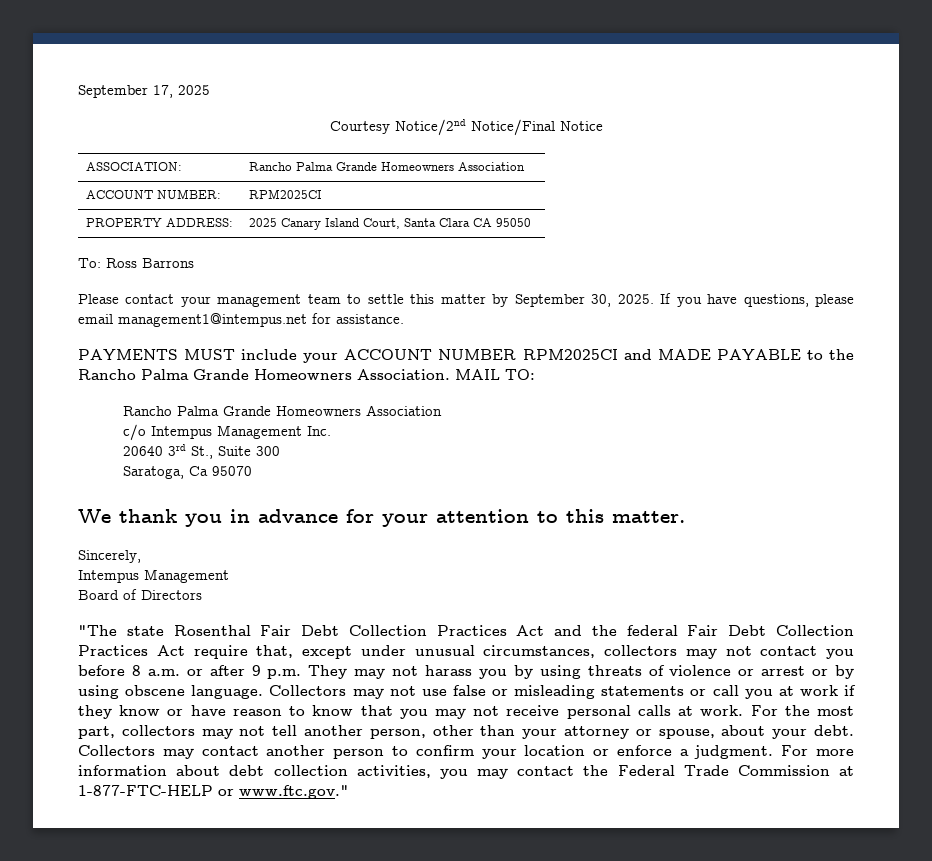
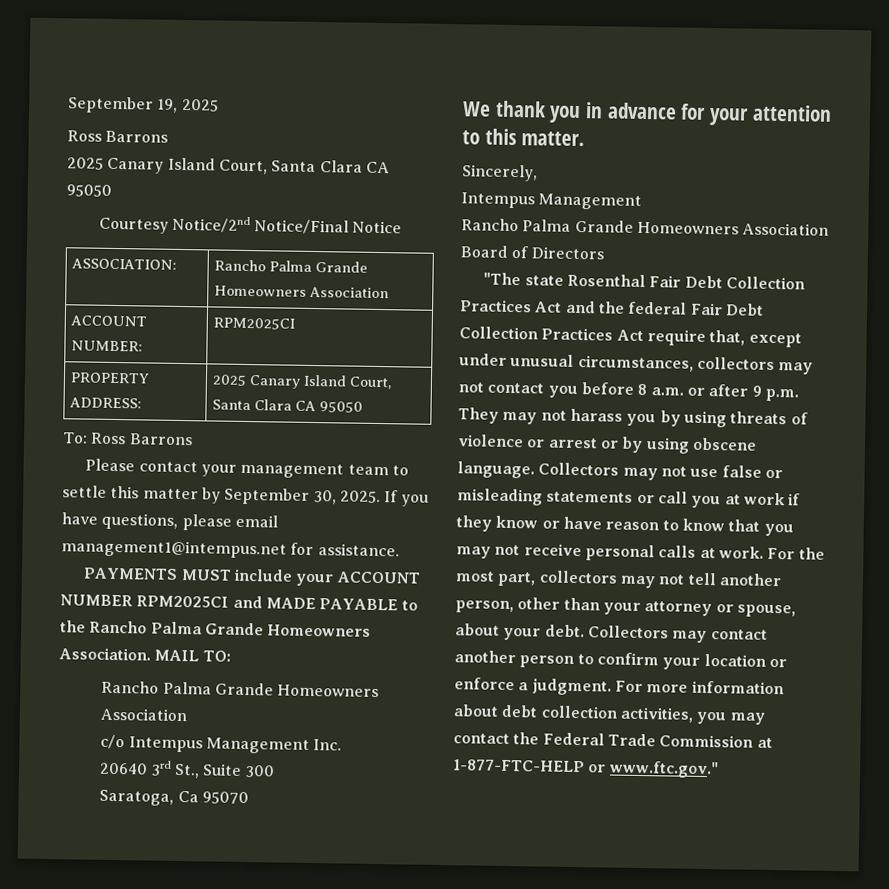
- September 17, 2025
+ September 19, 2025
+ Ross Barrons
+ 2025 Canary Island Court, Santa Clara CA 95050
- Board of Directors
+ Rancho Palma Grande Homeowners Association Board of Directors

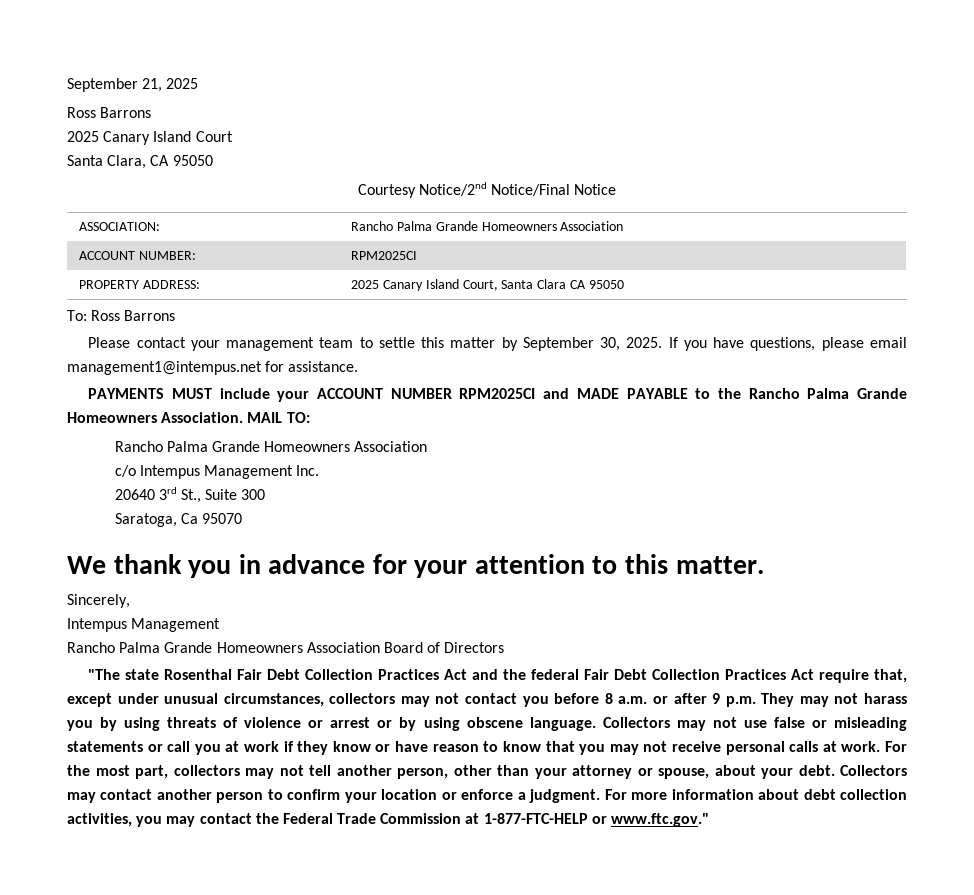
- September 19, 2025
+ September 21, 2025
  Ross Barrons
- 2025 Canary Island Court, Santa Clara CA 95050
+ 2025 Canary Island Court
+ Santa Clara, CA 95050

